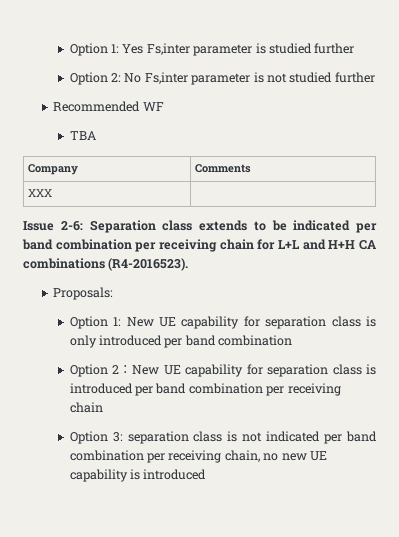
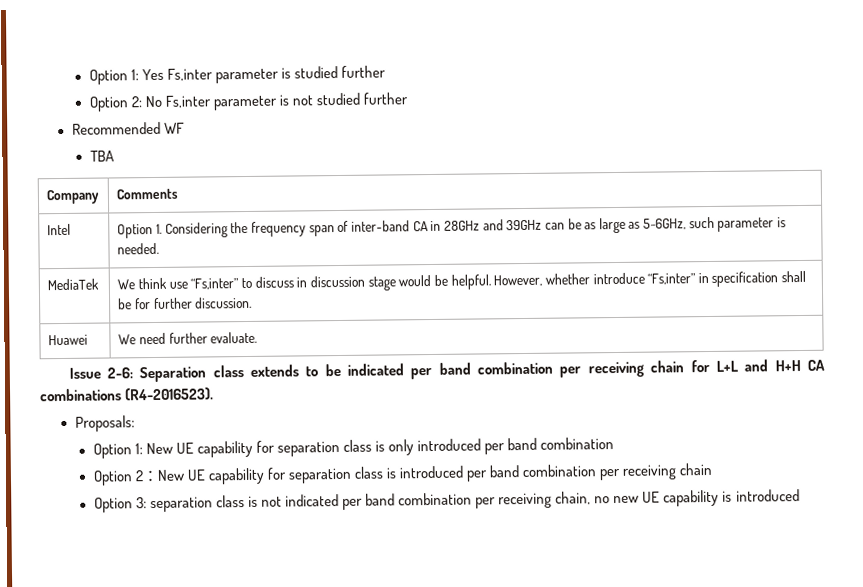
- XXX |
+ Intel | Option 1. Considering the frequency span of inter-band CA in 28GHz and 39GHz can be as large as 5~6GHz, such parameter is needed.
+ MediaTek | We think use “Fs,inter” to discuss in discussion stage would be helpful. However, whether introduce “Fs,inter” in specification shall be for further discussion.
+ Huawei | We need further evaluate.

